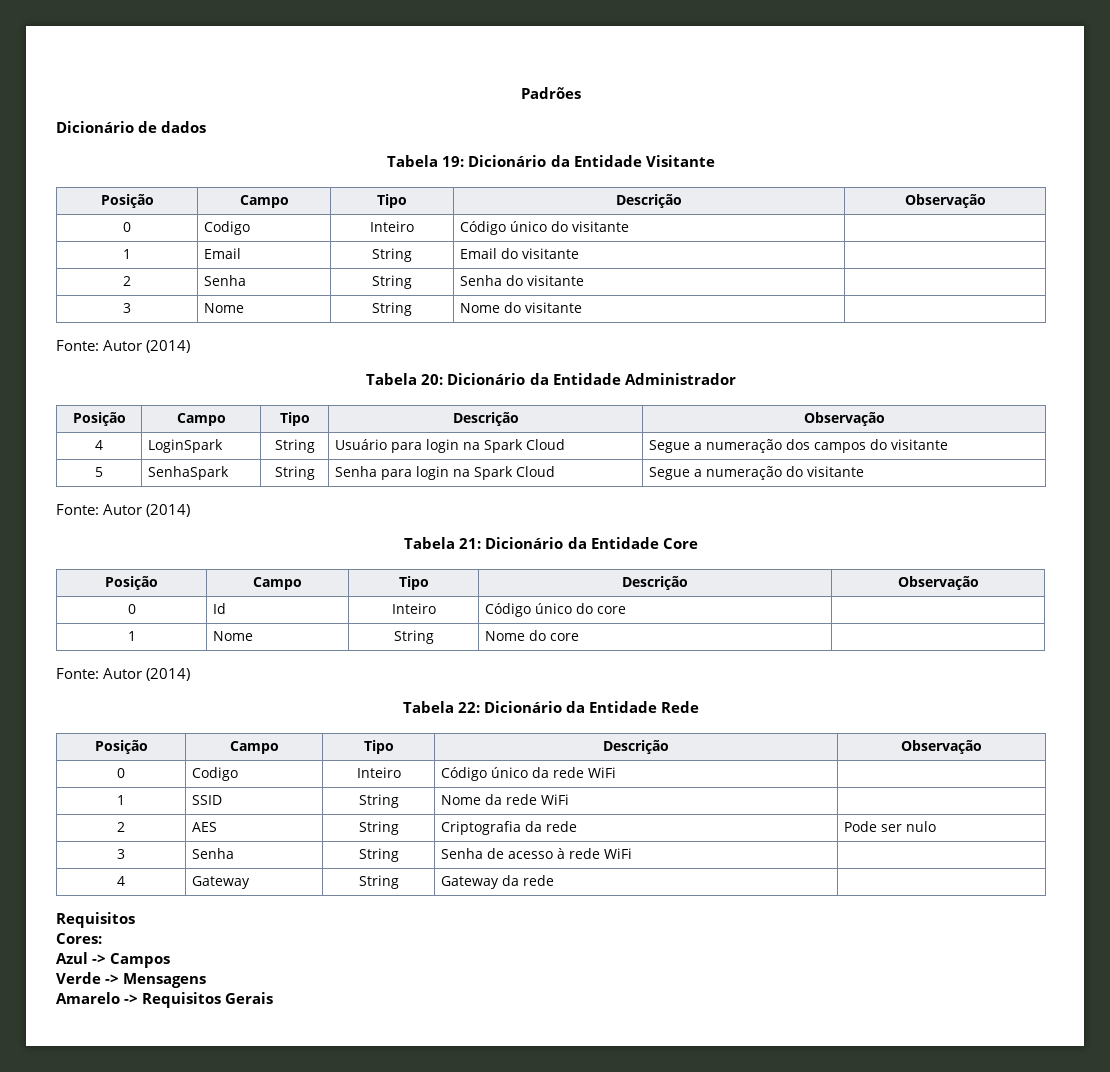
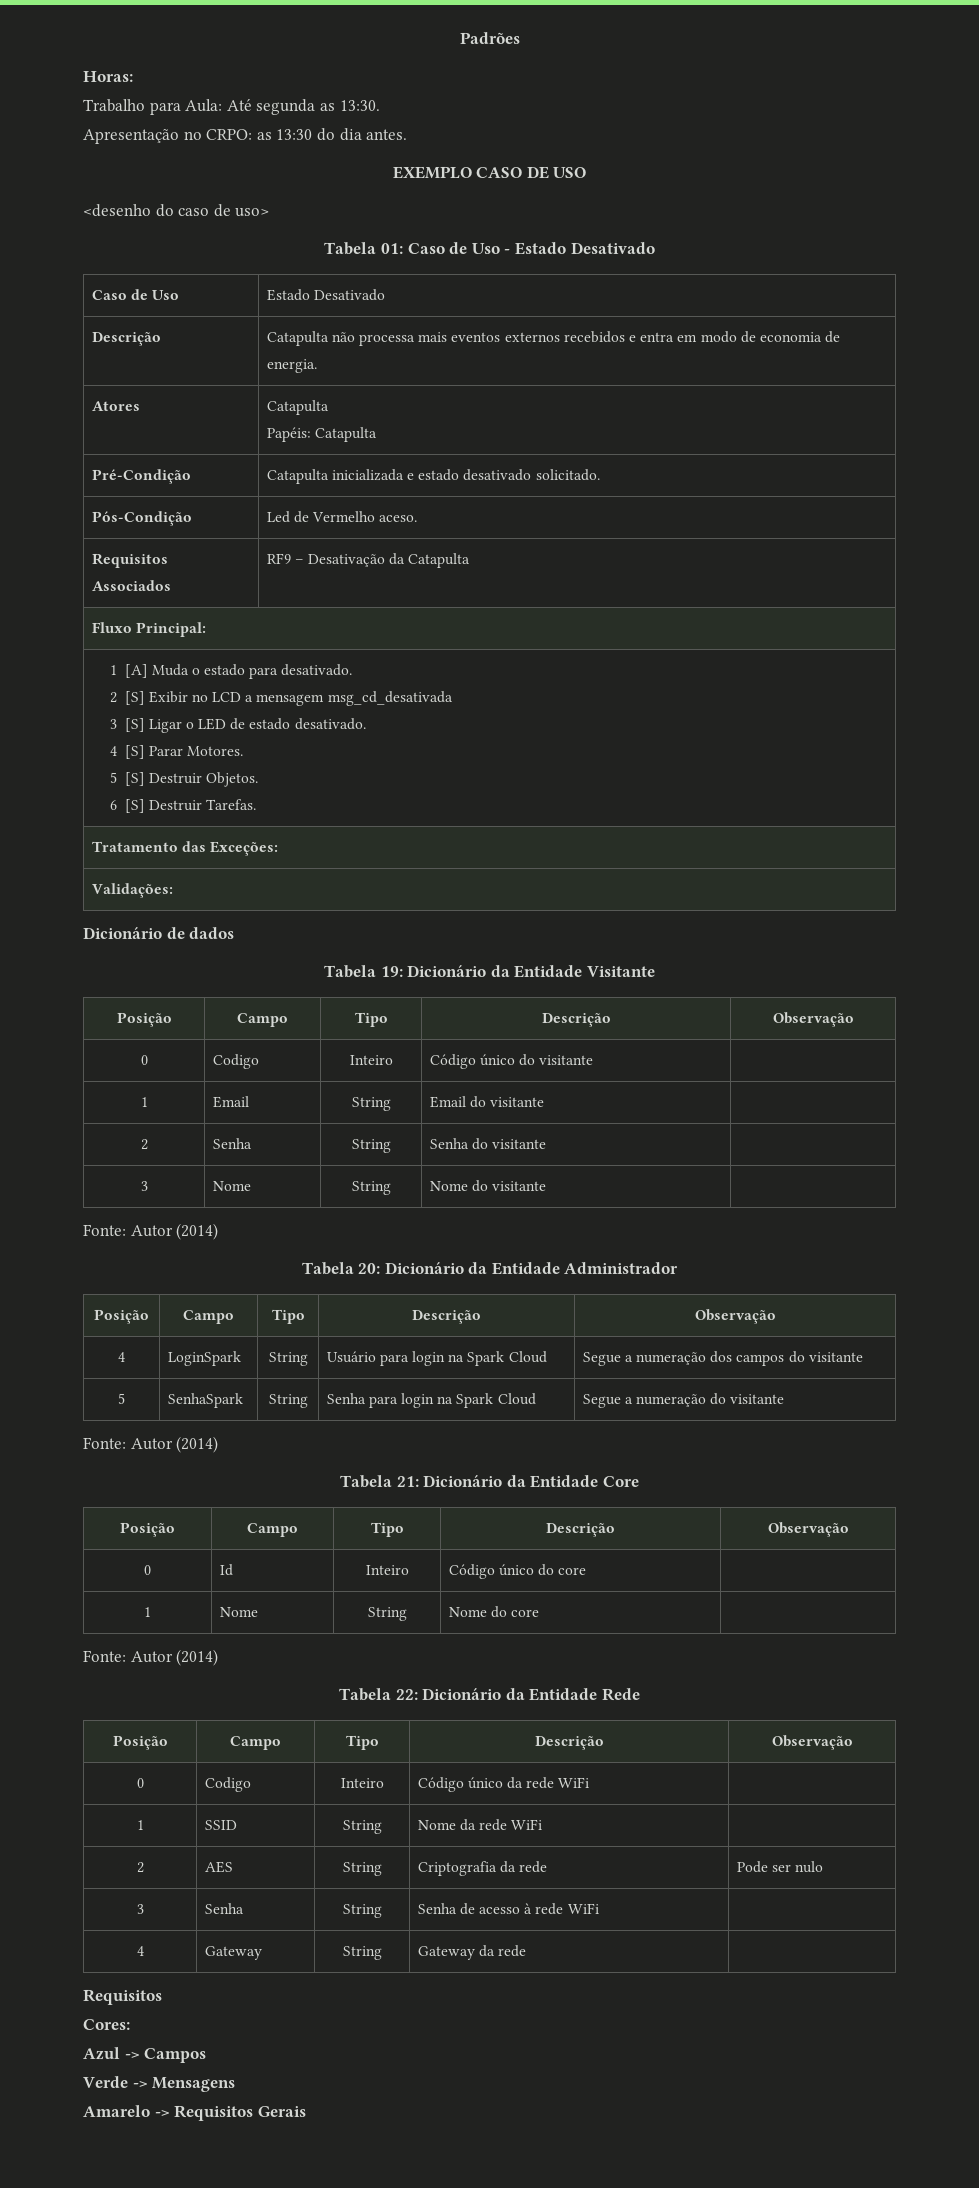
+ Horas:
+ Trabalho para Aula: Até segunda as 13:30.
+ Apresentação no CRPO: as 13:30 do dia antes.
+ EXEMPLO CASO DE USO
+ <desenho do caso de uso>
+ Tabela 01: Caso de Uso - Estado Desativado
+ Caso de Uso | Estado Desativado
+ Descrição | Catapulta não processa mais eventos externos recebidos e entra em modo de economia de energia.
+ Atores | Catapulta
+ Papéis: Catapulta
+ Pré-Condição | Catapulta inicializada e estado desativado solicitado.
+ Pós-Condição | Led de Vermelho aceso.
+ Requisitos Associados | RF9 – Desativação da Catapulta
+ Fluxo Principal:
+ 1 [A] Muda o estado para desativado.
+ 2 [S] Exibir no LCD a mensagem msg_cd_desativada
+ 3 [S] Ligar o LED de estado desativado.
+ 4 [S] Parar Motores.
+ 5 [S] Destruir Objetos.
+ 6 [S] Destruir Tarefas.
+ Tratamento das Exceções:
+ Validações:

